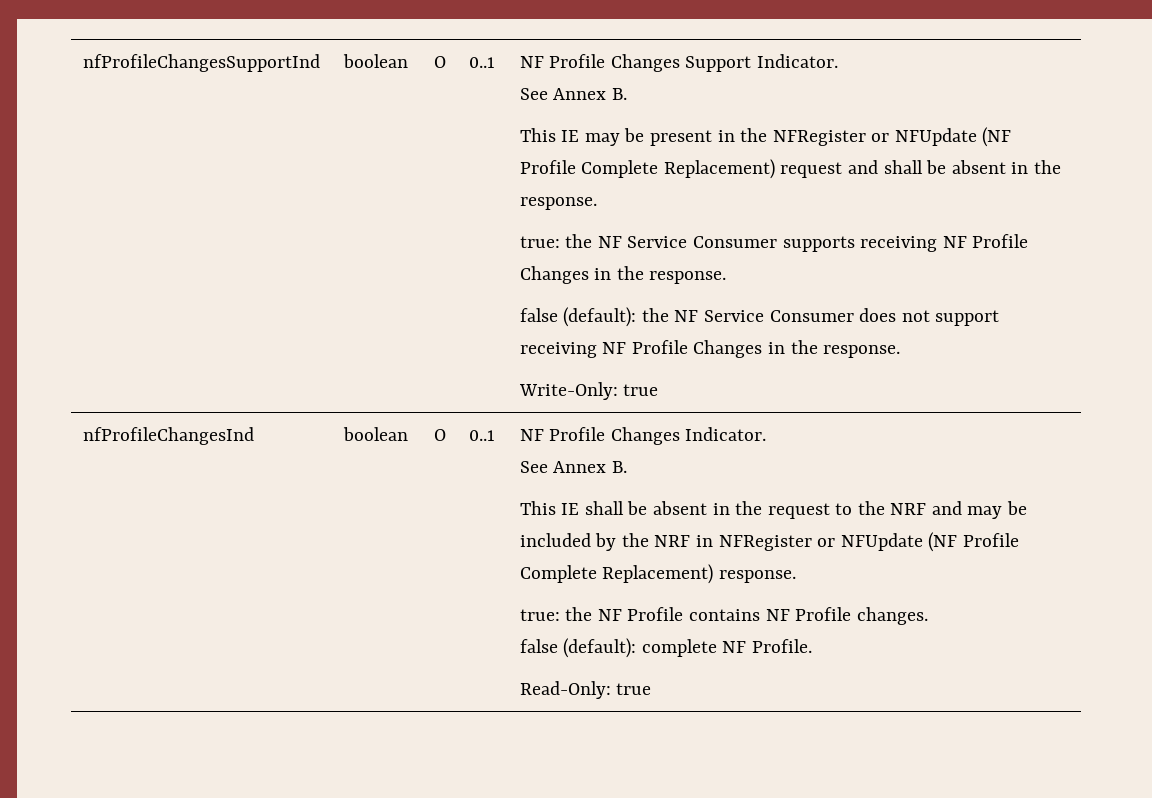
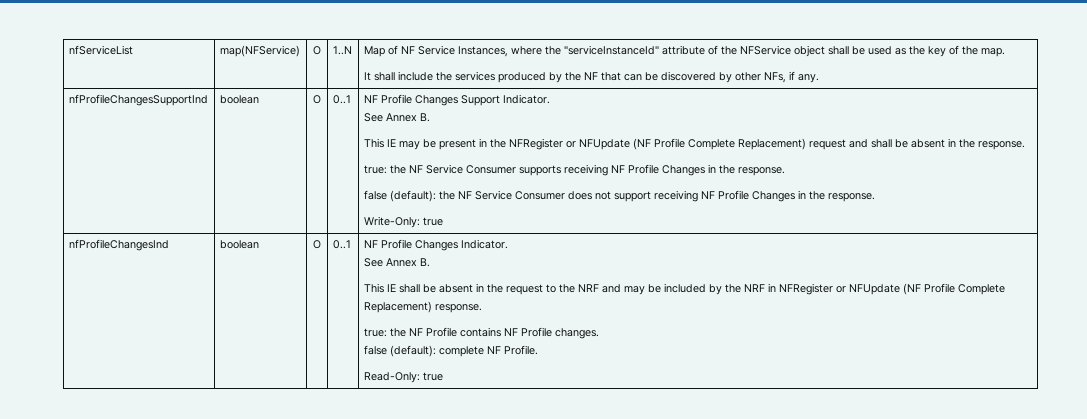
+ nfServiceList | map(NFService) | O | 1..N | Map of NF Service Instances, where the "serviceInstanceId" attribute of the NFService object shall be used as the key of the map.
+ It shall include the services produced by the NF that can be discovered by other NFs, if any.

